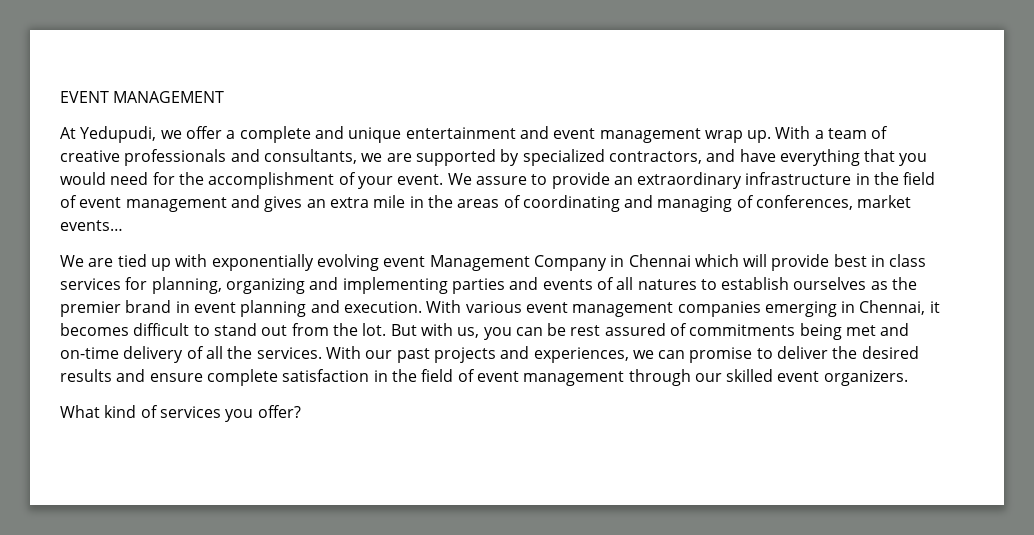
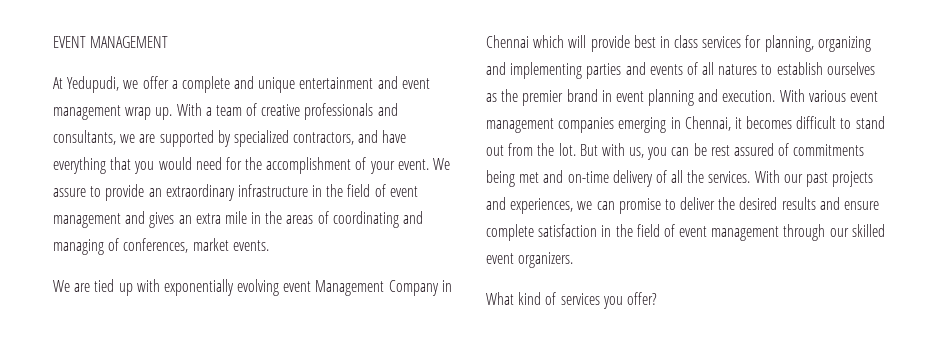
- We assure to provide an extraordinary infrastructure in the field of event management and gives an extra mile in the areas of coordinating and managing of conferences, market events…
+ We assure to provide an extraordinary infrastructure in the field of event management and gives an extra mile in the areas of coordinating and managing of conferences, market events.

